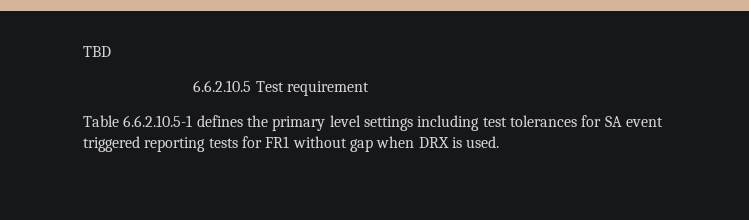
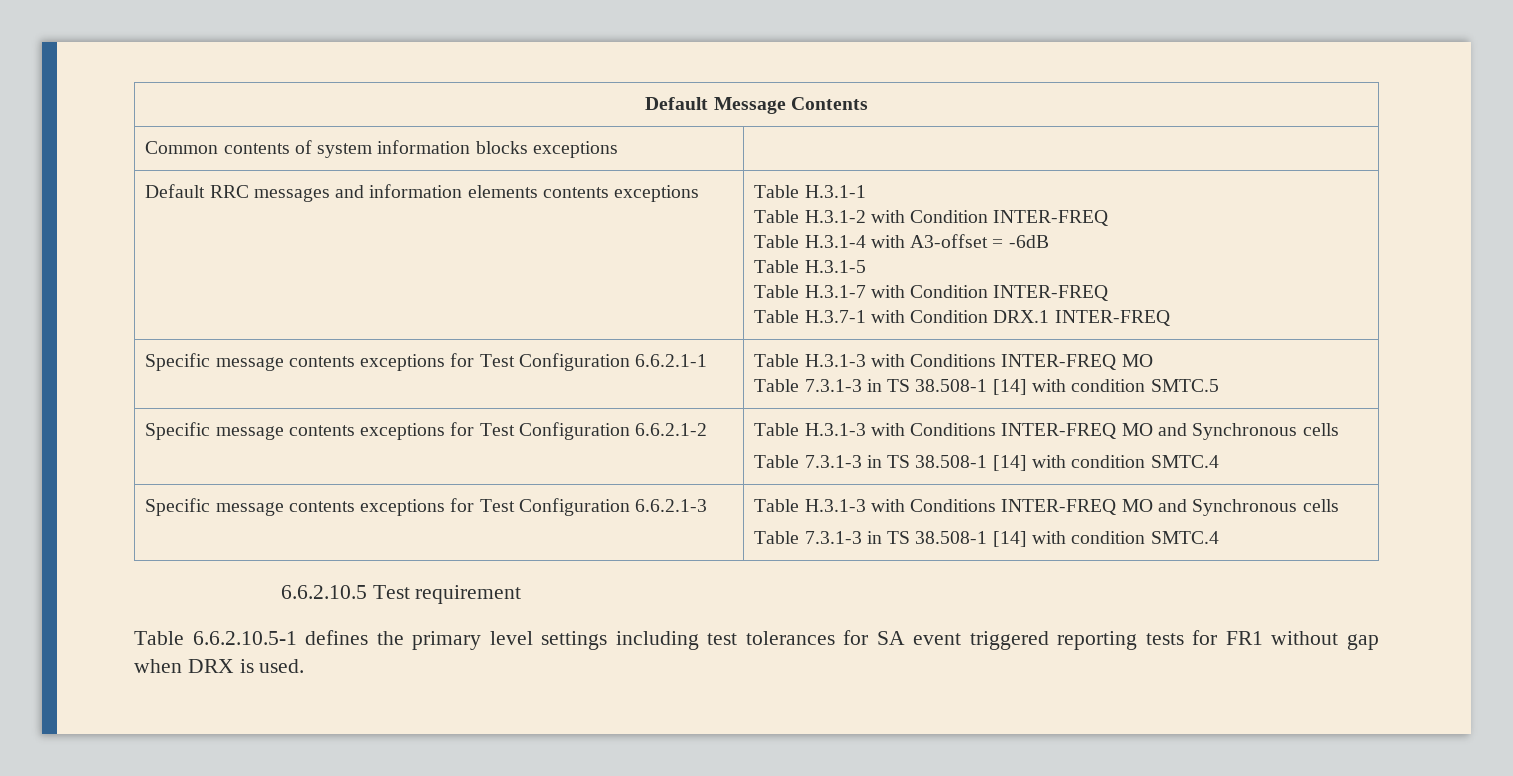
- TBD
+ Default Message Contents
+ Common contents of system information blocks exceptions |
+ Default RRC messages and information elements contents exceptions | Table H.3.1-1
+ Table H.3.1-2 with Condition INTER-FREQ
+ Table H.3.1-4 with A3-offset = -6dB
+ Table H.3.1-5
+ Table H.3.1-7 with Condition INTER-FREQ
+ Table H.3.7-1 with Condition DRX.1 INTER-FREQ
+ Specific message contents exceptions for Test Configuration 6.6.2.1-1 | Table H.3.1-3 with Conditions INTER-FREQ MO
+ Table 7.3.1-3 in TS 38.508-1 [14] with condition SMTC.5
+ Specific message contents exceptions for Test Configuration 6.6.2.1-2 | Table H.3.1-3 with Conditions INTER-FREQ MO and Synchronous cells
+ Table 7.3.1-3 in TS 38.508-1 [14] with condition SMTC.4
+ Specific message contents exceptions for Test Configuration 6.6.2.1-3 | Table H.3.1-3 with Conditions INTER-FREQ MO and Synchronous cells
+ Table 7.3.1-3 in TS 38.508-1 [14] with condition SMTC.4

